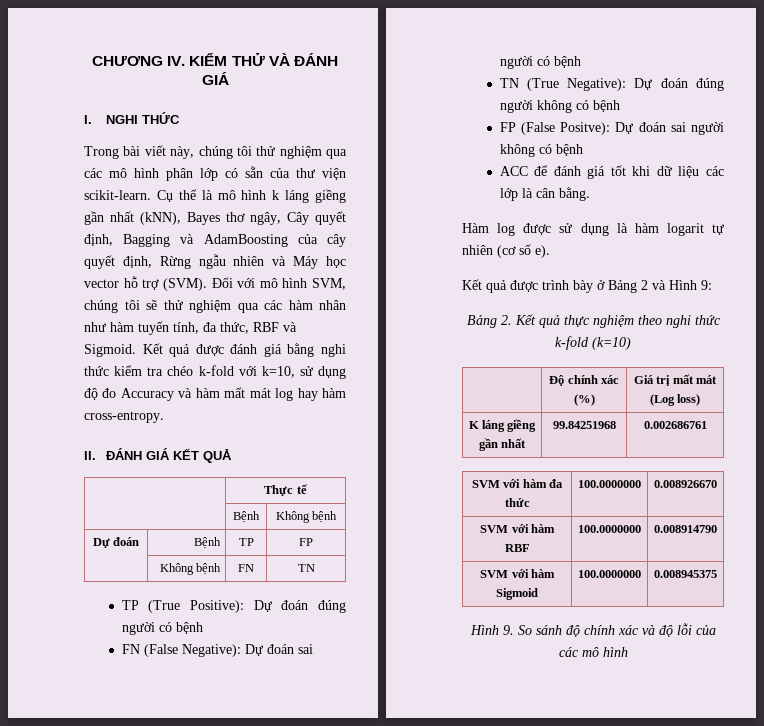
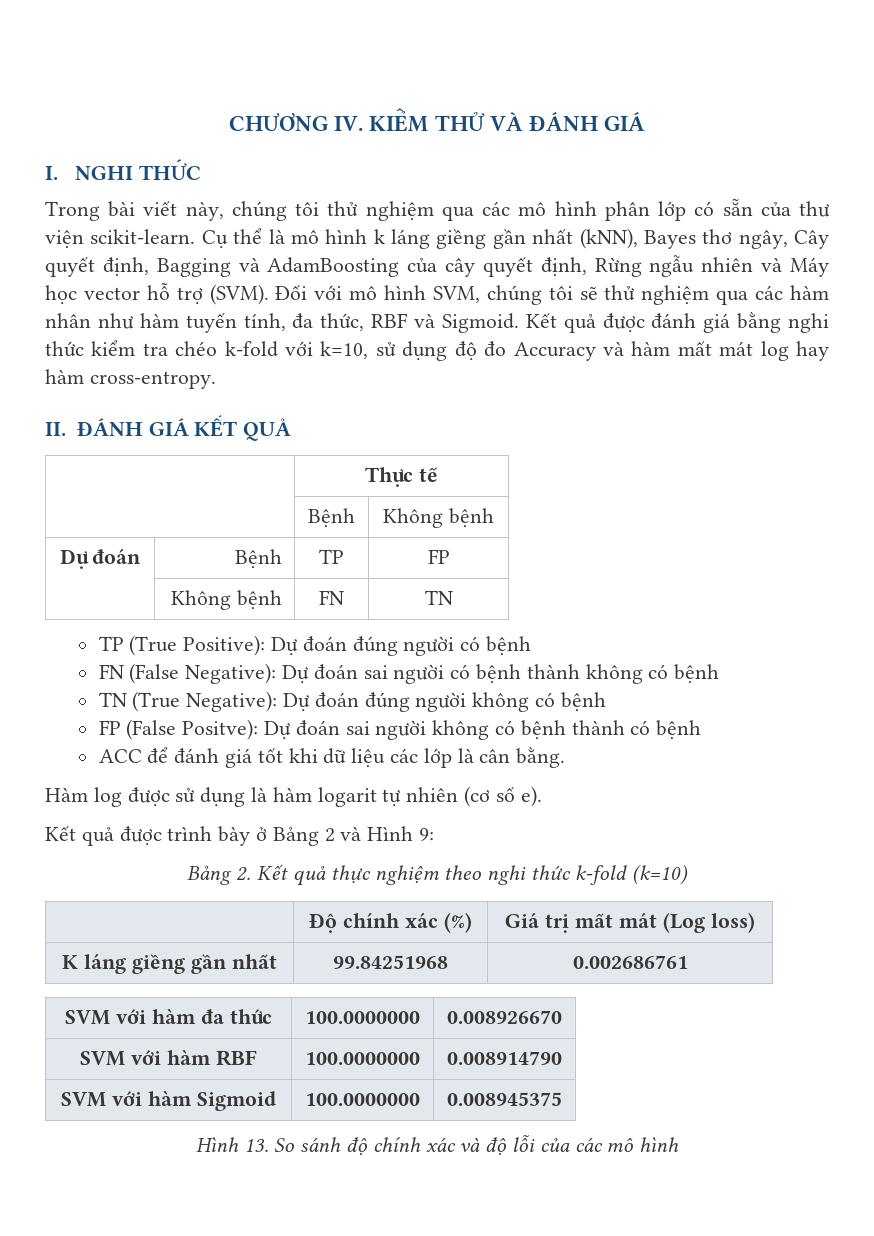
- FN (False Negative): Dự đoán sai người có bệnh
+ FN (False Negative): Dự đoán sai người có bệnh thành không có bệnh
- FP (False Positve): Dự đoán sai người không có bệnh
+ FP (False Positve): Dự đoán sai người không có bệnh thành có bệnh
- Hình 9. So sánh độ chính xác và độ lỗi của các mô hình
+ Hình 13. So sánh độ chính xác và độ lỗi của các mô hình

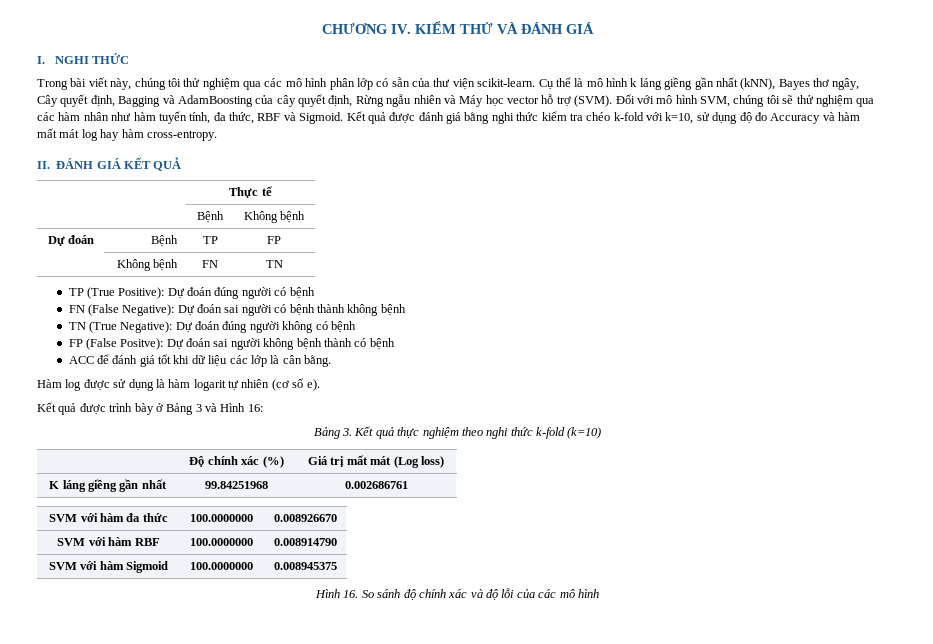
- FN (False Negative): Dự đoán sai người có bệnh thành không có bệnh
+ FN (False Negative): Dự đoán sai người có bệnh thành không bệnh
- FP (False Positve): Dự đoán sai người không có bệnh thành có bệnh
+ FP (False Positve): Dự đoán sai người không bệnh thành có bệnh
- Kết quả được trình bày ở Bảng 2 và Hình 9:
- Bảng 2. Kết quả thực nghiệm theo nghi thức k-fold (k=10)
+ Kết quả được trình bày ở Bảng 3 và Hình 16:
+ Bảng 3. Kết quả thực nghiệm theo nghi thức k-fold (k=10)
- Hình 13. So sánh độ chính xác và độ lỗi của các mô hình
+ Hình 16. So sánh độ chính xác và độ lỗi của các mô hình

